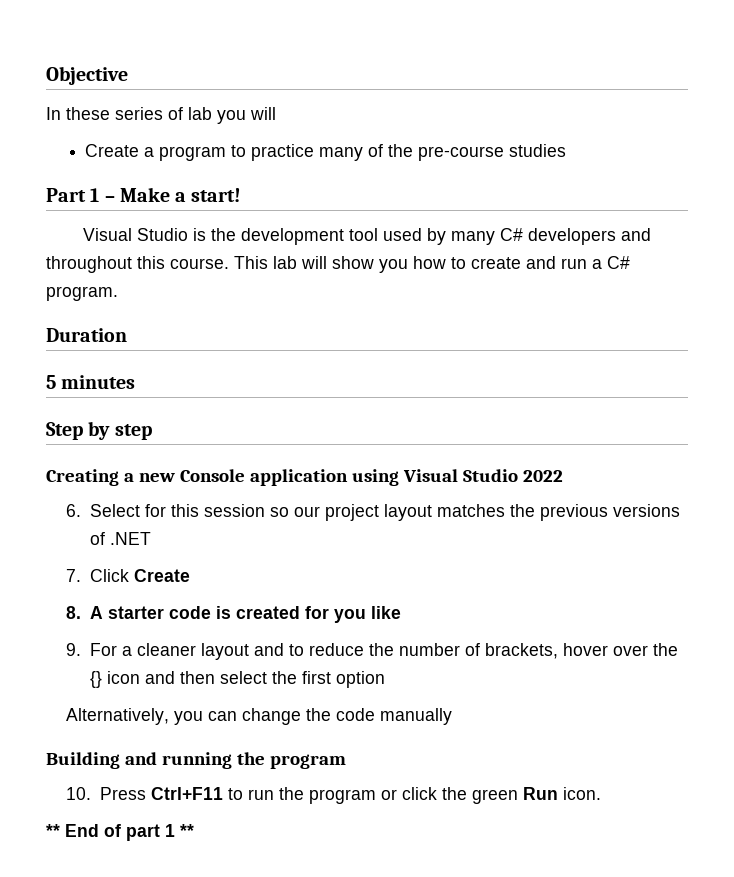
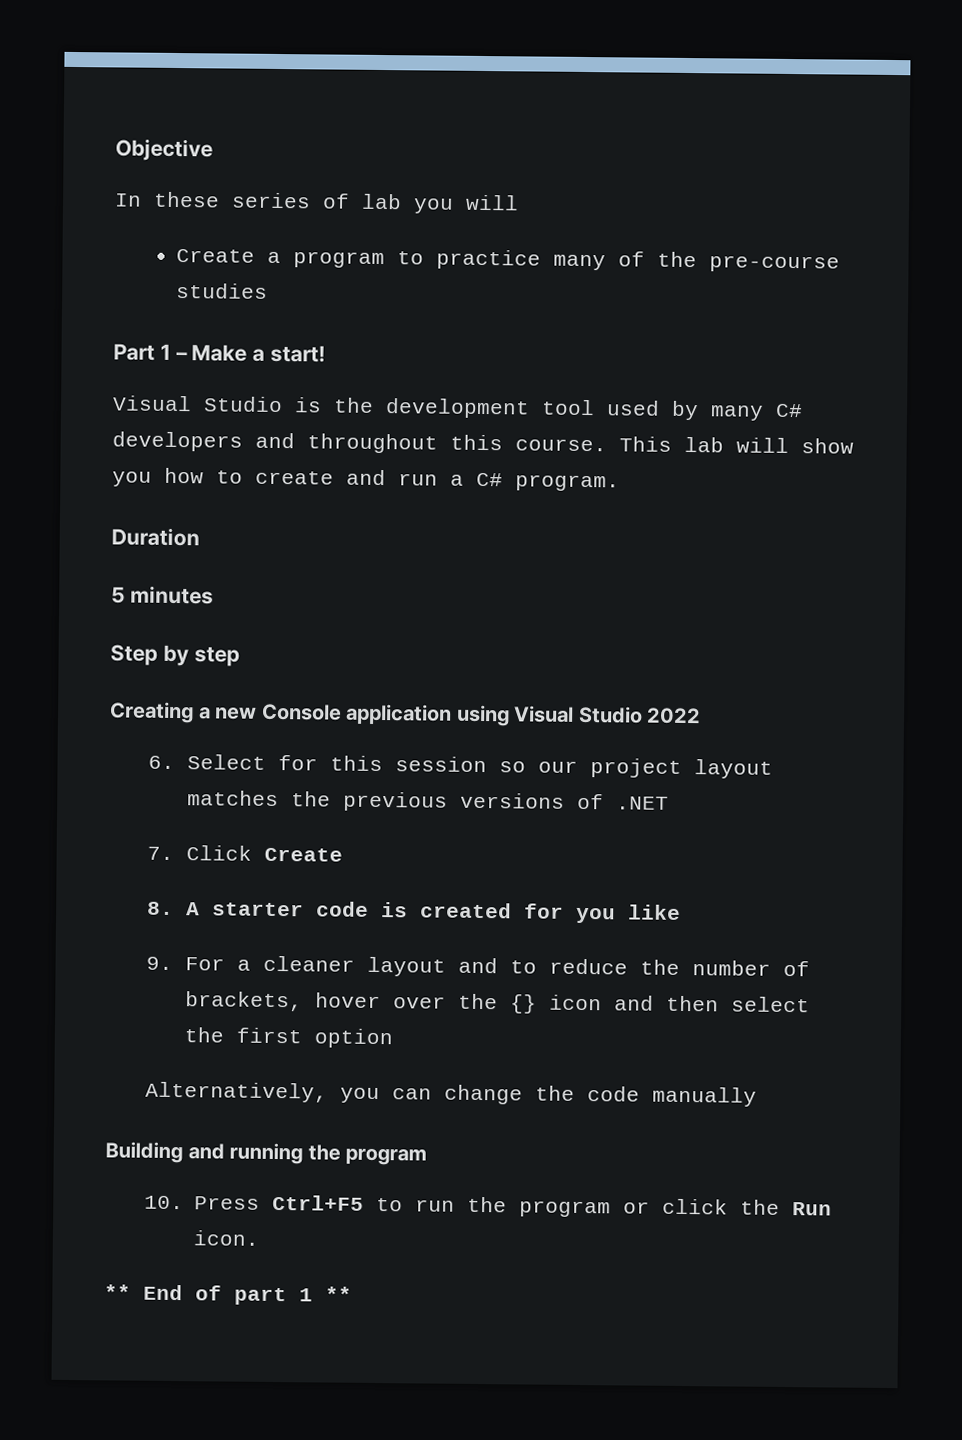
- 10. Press Ctrl+F11 to run the program or click the green Run icon.
+ 10. Press Ctrl+F5 to run the program or click the Run icon.

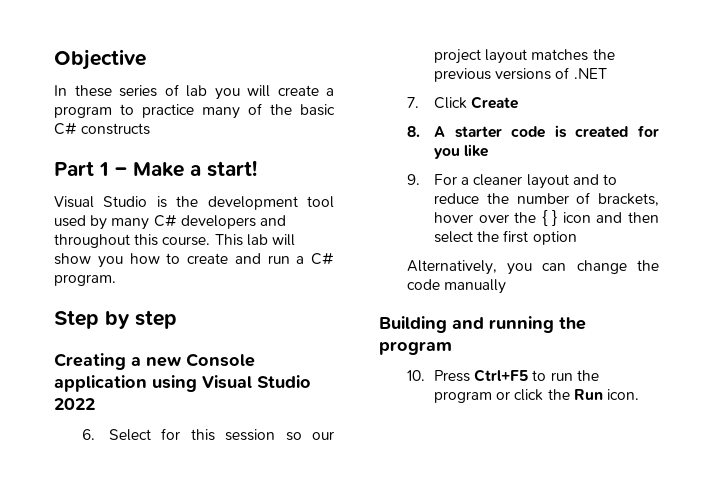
- In these series of lab you will
- Create a program to practice many of the pre-course studies
+ In these series of lab you will create a program to practice many of the basic C# constructs
- Duration
- 5 minutes
- 9. For a cleaner layout and to reduce the number of brackets, hover over the {} icon and then select the first option
+ 9. For a cleaner layout and to reduce the number of brackets, hover over the { } icon and then select the first option
- ** End of part 1 **

